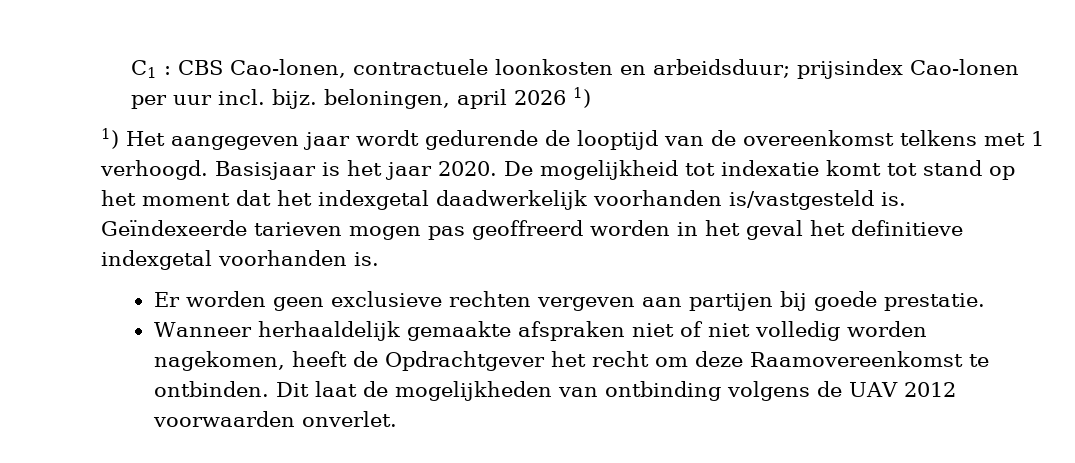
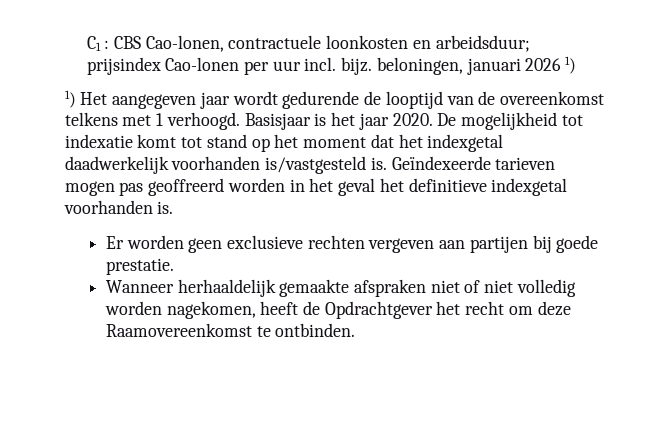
- C1 : CBS Cao-lonen, contractuele loonkosten en arbeidsduur; prijsindex Cao-lonen per uur incl. bijz. beloningen, april 2026 1)
+ C1 : CBS Cao-lonen, contractuele loonkosten en arbeidsduur; prijsindex Cao-lonen per uur incl. bijz. beloningen, januari 2026 1)
- Dit laat de mogelijkheden van ontbinding volgens de UAV 2012 voorwaarden onverlet.

